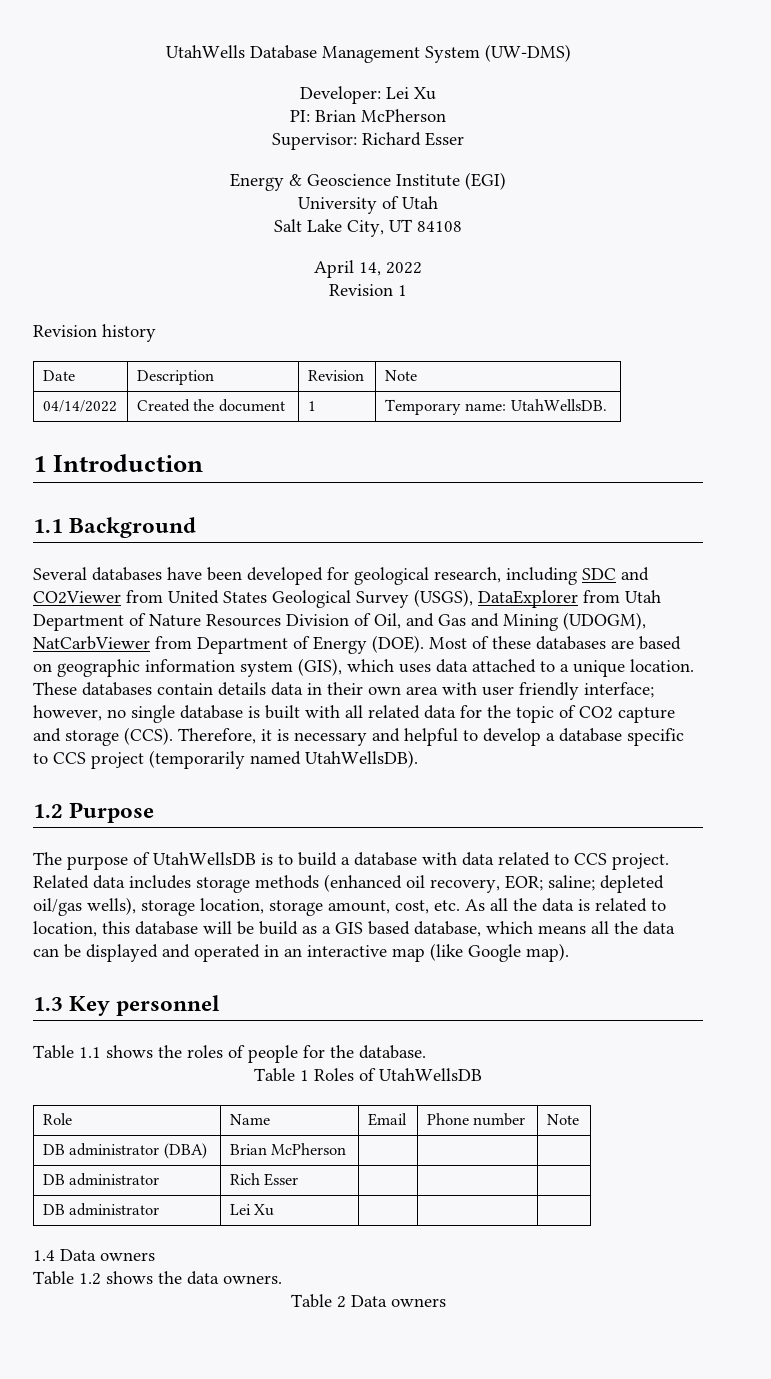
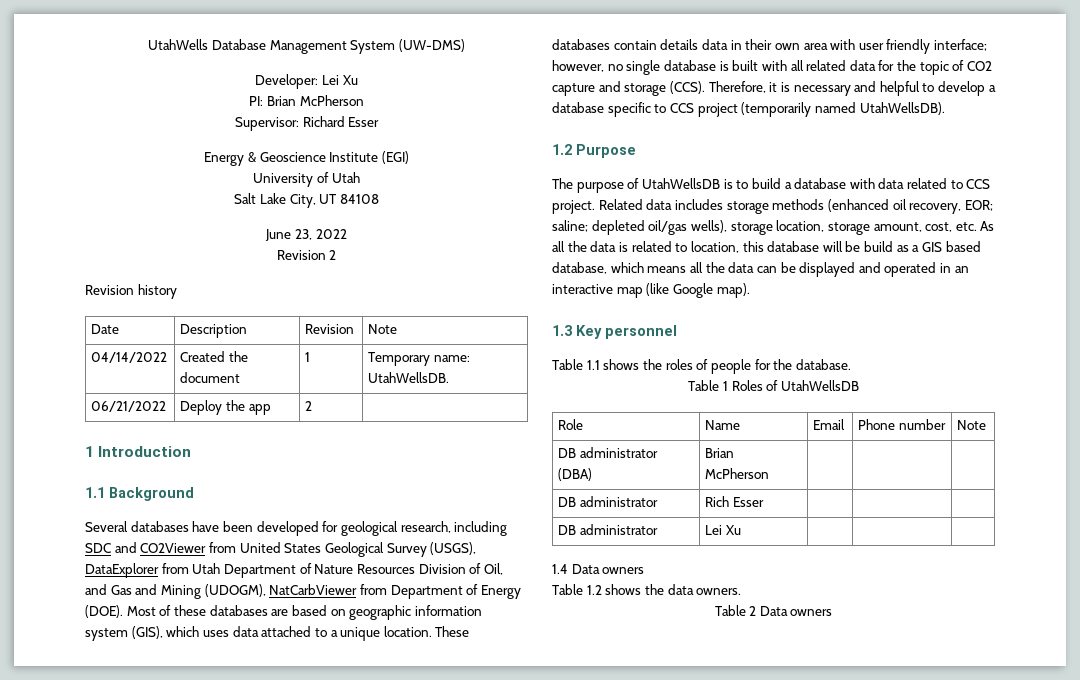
- April 14, 2022
- Revision 1
+ June 23, 2022
+ Revision 2
+ 06/21/2022 | Deploy the app | 2 |

